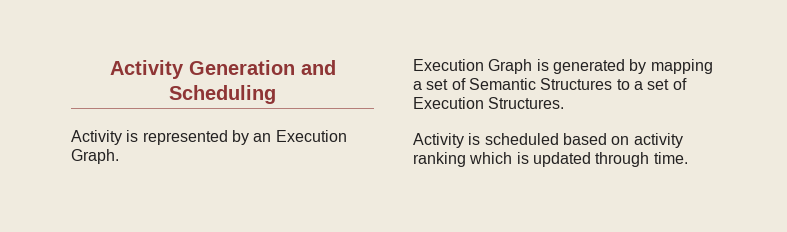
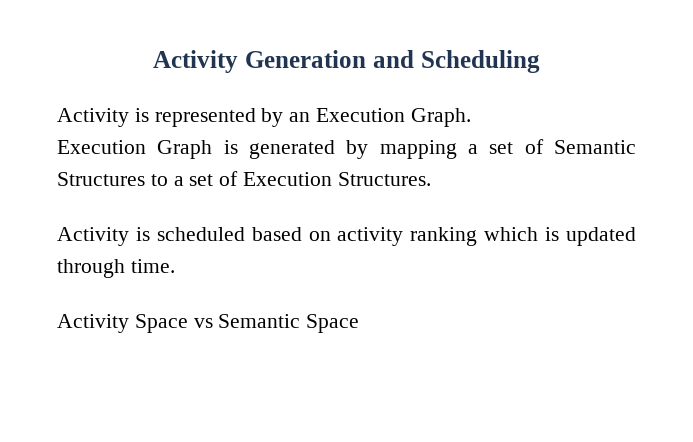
+ Activity Space vs Semantic Space

